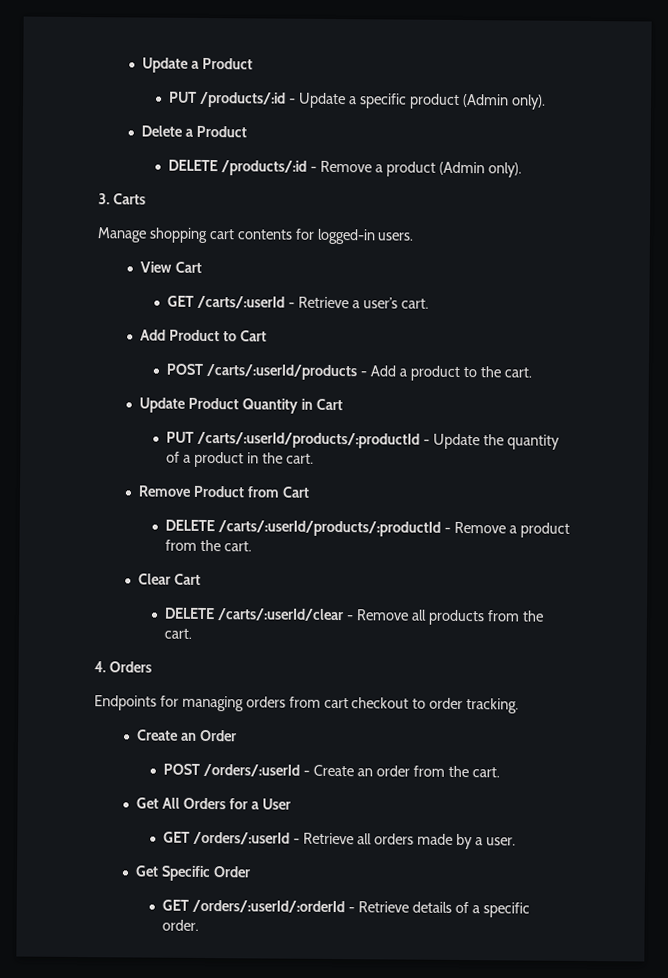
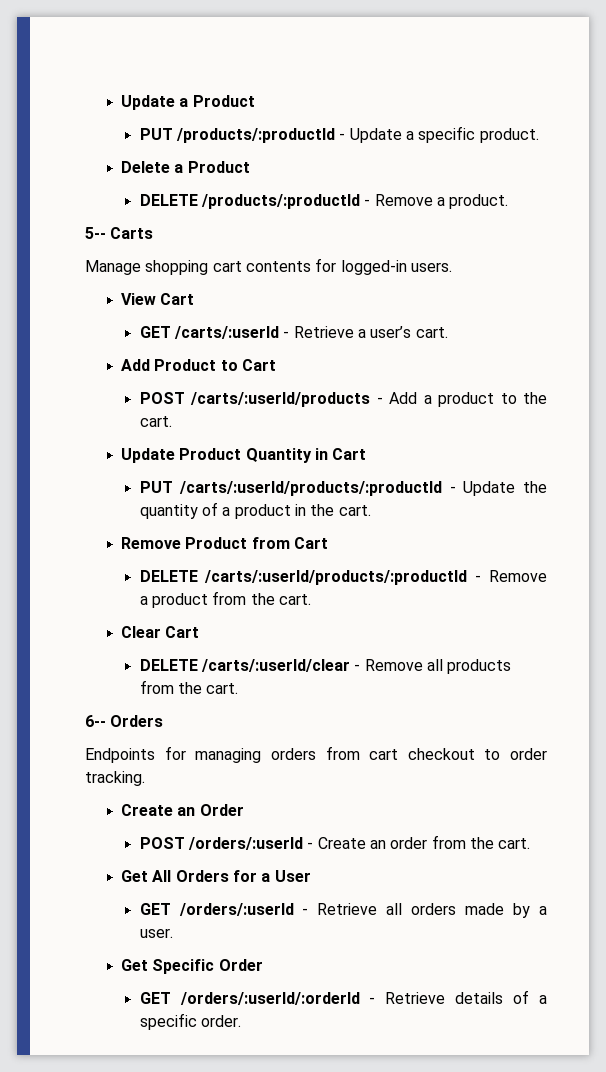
- PUT /products/:id - Update a specific product (Admin only).
+ PUT /products/:productId - Update a specific product.
- DELETE /products/:id - Remove a product (Admin only).
- 3. Carts
+ DELETE /products/:productId - Remove a product.
+ 5-- Carts
- 4. Orders
+ 6-- Orders

